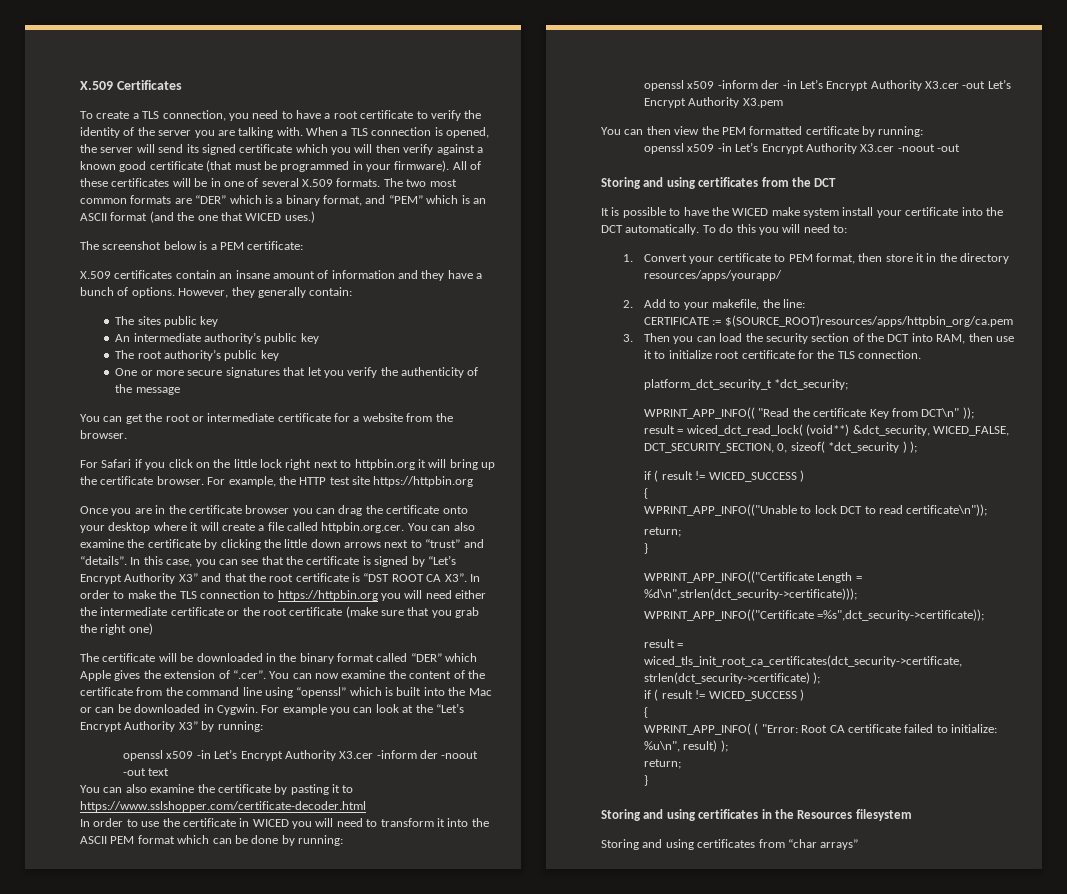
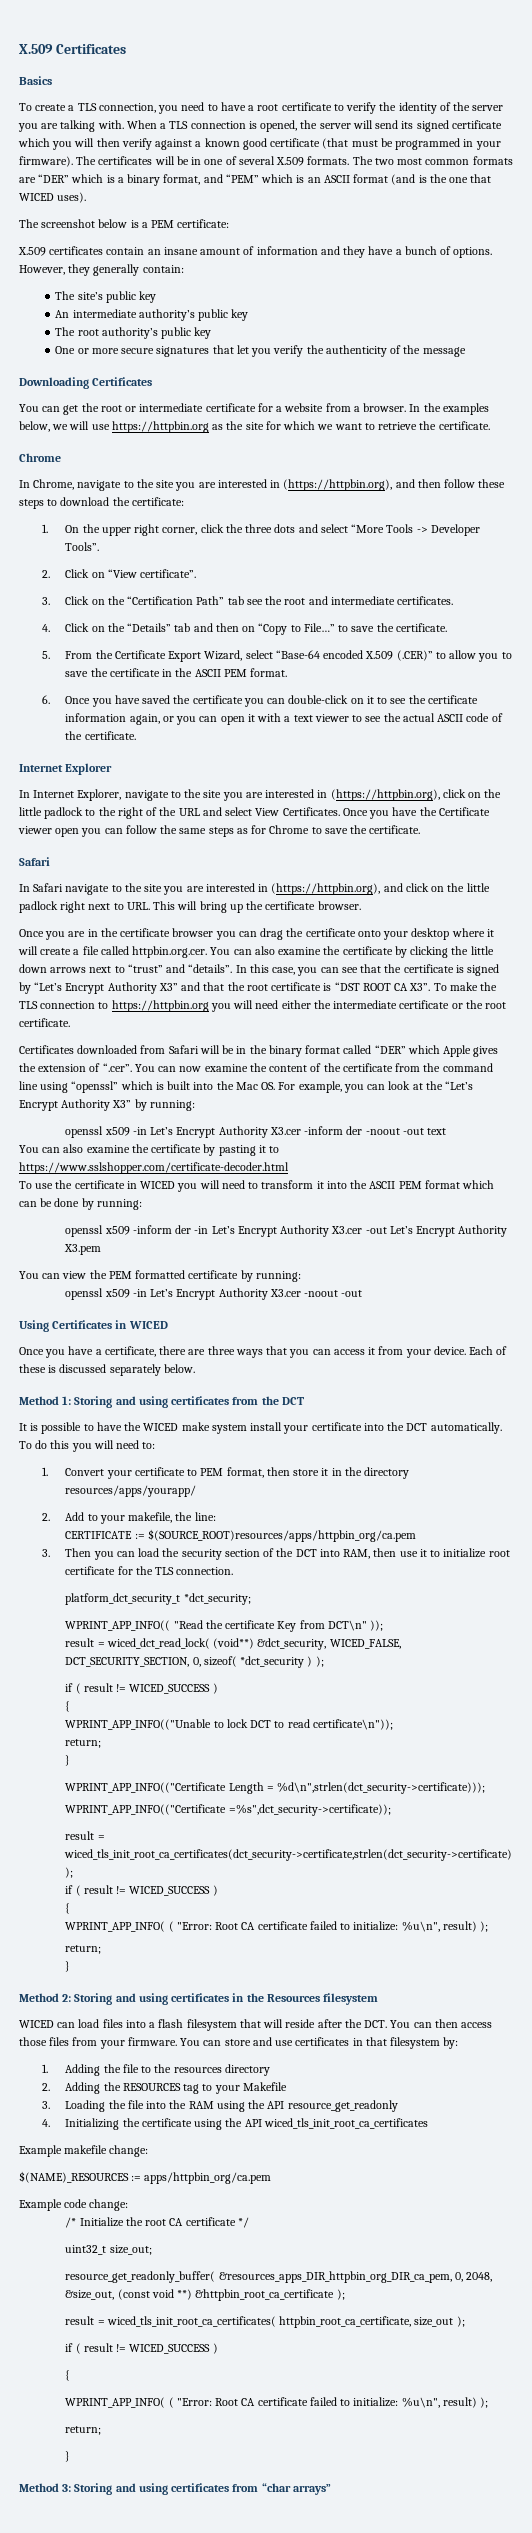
+ Basics
- All of these certificates will be in one of several X.509 formats.
+ The certificates will be in one of several X.509 formats.
- The two most common formats are “DER” which is a binary format, and “PEM” which is an ASCII format (and the one that WICED uses.)
+ The two most common formats are “DER” which is a binary format, and “PEM” which is an ASCII format (and is the one that WICED uses).
- The sites public key
+ The site’s public key
+ Downloading Certificates
- You can get the root or intermediate certificate for a website from the browser.
- For Safari if you click on the little lock right next to httpbin.org it will bring up the certificate browser. For example, the HTTP test site https://httpbin.org
+ You can get the root or intermediate certificate for a website from a browser. In the examples below, we will use https://httpbin.org as the site for which we want to retrieve the certificate.
+ Chrome
+ In Chrome, navigate to the site you are interested in (https://httpbin.org), and then follow these steps to download the certificate:
+ 1. On the upper right corner, click the three dots and select “More Tools -> Developer Tools”.
+ 2. Click on “View certificate”.
+ 3. Click on the “Certification Path” tab see the root and intermediate certificates.
+ 4. Click on the “Details” tab and then on “Copy to File…” to save the certificate.
+ 5. From the Certificate Export Wizard, select “Base-64 encoded X.509 (.CER)” to allow you to save the certificate in the ASCII PEM format.
+ 6. Once you have saved the certificate you can double-click on it to see the certificate information again, or you can open it with a text viewer to see the actual ASCII code of the certificate.
+ Internet Explorer
+ In Internet Explorer, navigate to the site you are interested in (https://httpbin.org), click on the little padlock to the right of the URL and select View Certificates. Once you have the Certificate viewer open you can follow the same steps as for Chrome to save the certificate.
+ Safari
+ In Safari navigate to the site you are interested in (https://httpbin.org), and click on the little padlock right next to URL. This will bring up the certificate browser.
- In this case, you can see that the certificate is signed by “Let’s Encrypt Authority X3” and that the root certificate is “DST ROOT CA X3”. In order to make the TLS connection to https://httpbin.org you will need either the intermediate certificate or the root certificate (make sure that you grab the right one)
- The certificate will be downloaded in the binary format called “DER” which Apple gives the extension of “.cer”. You can now examine the content of the certificate from the command line using “openssl” which is built into the Mac or can be downloaded in Cygwin. For example you can look at the “Let’s Encrypt Authority X3” by running:
+ In this case, you can see that the certificate is signed by “Let’s Encrypt Authority X3” and that the root certificate is “DST ROOT CA X3”. To make the TLS connection to https://httpbin.org you will need either the intermediate certificate or the root certificate.
+ Certificates downloaded from Safari will be in the binary format called “DER” which Apple gives the extension of “.cer”. You can now examine the content of the certificate from the command line using “openssl” which is built into the Mac OS. For example, you can look at the “Let’s Encrypt Authority X3” by running:
- In order to use the certificate in WICED you will need to transform it into the ASCII PEM format which can be done by running:
+ To use the certificate in WICED you will need to transform it into the ASCII PEM format which can be done by running:
- You can then view the PEM formatted certificate by running:
+ You can view the PEM formatted certificate by running:
- Storing and using certificates from the DCT
+ Using Certificates in WICED
+ Once you have a certificate, there are three ways that you can access it from your device. Each of these is discussed separately below.
+ Method 1: Storing and using certificates from the DCT
- Storing and using certificates in the Resources filesystem
+ Method 2: Storing and using certificates in the Resources filesystem
- Storing and using certificates from “char arrays”
+ WICED can load files into a flash filesystem that will reside after the DCT. You can then access those files from your firmware. You can store and use certificates in that filesystem by:
+ 1. Adding the file to the resources directory
+ 2. Adding the RESOURCES tag to your Makefile
+ 3. Loading the file into the RAM using the API resource_get_readonly
+ 4. Initializing the certificate using the API wiced_tls_init_root_ca_certificates
+ Example makefile change:
+ $(NAME)_RESOURCES := apps/httpbin_org/ca.pem
+ Example code change:
+ /* Initialize the root CA certificate */
+ uint32_t size_out;
+ resource_get_readonly_buffer( &resources_apps_DIR_httpbin_org_DIR_ca_pem, 0, 2048, &size_out, (const void **) &httpbin_root_ca_certificate );
+ result = wiced_tls_init_root_ca_certificates( httpbin_root_ca_certificate, size_out );
+ if ( result != WICED_SUCCESS )
+ {
+ WPRINT_APP_INFO( ( "Error: Root CA certificate failed to initialize: %u\n", result) );
+ return;
+ }
+ Method 3: Storing and using certificates from “char arrays”

